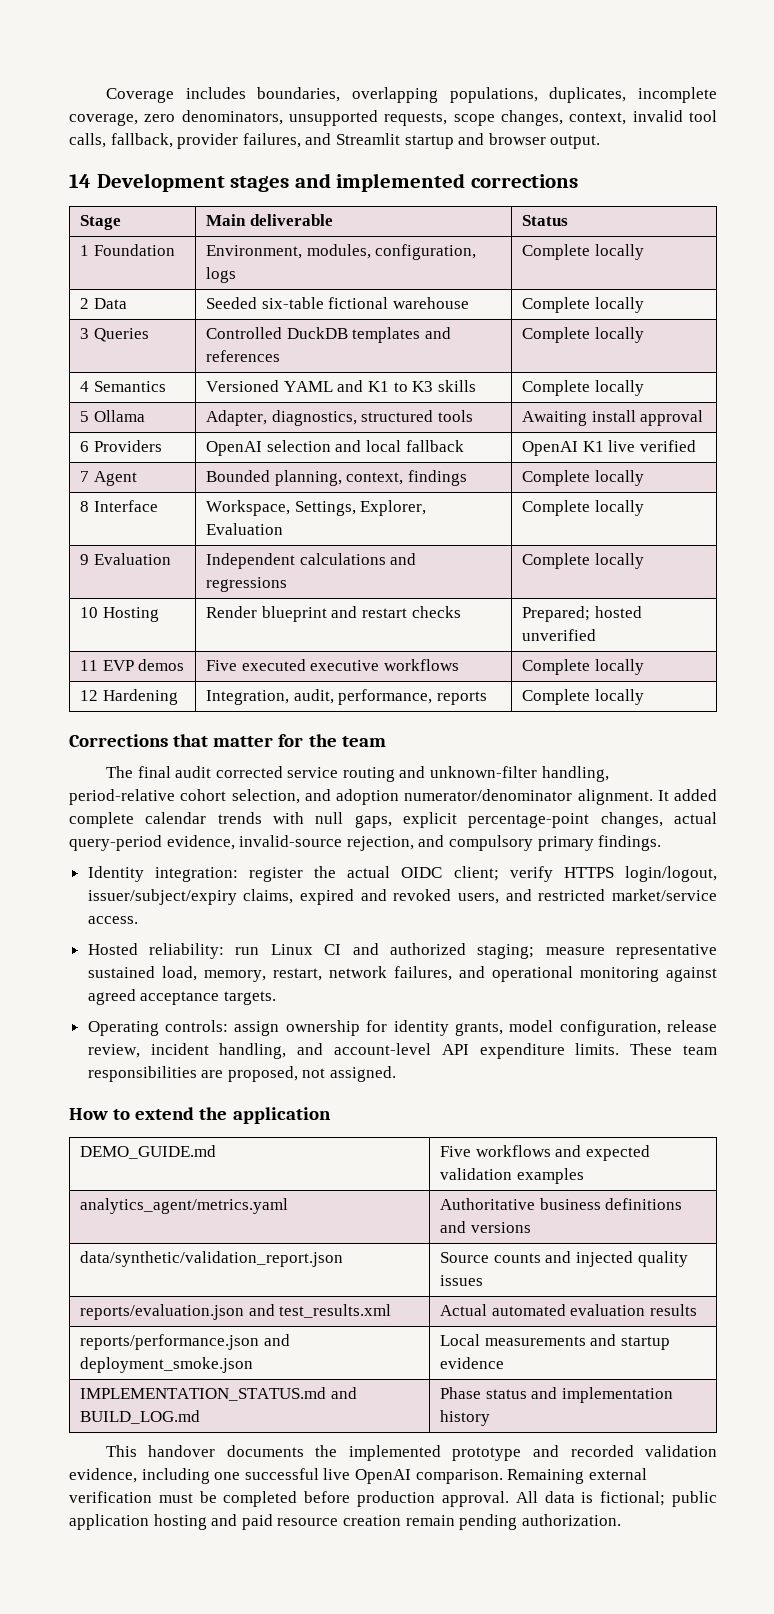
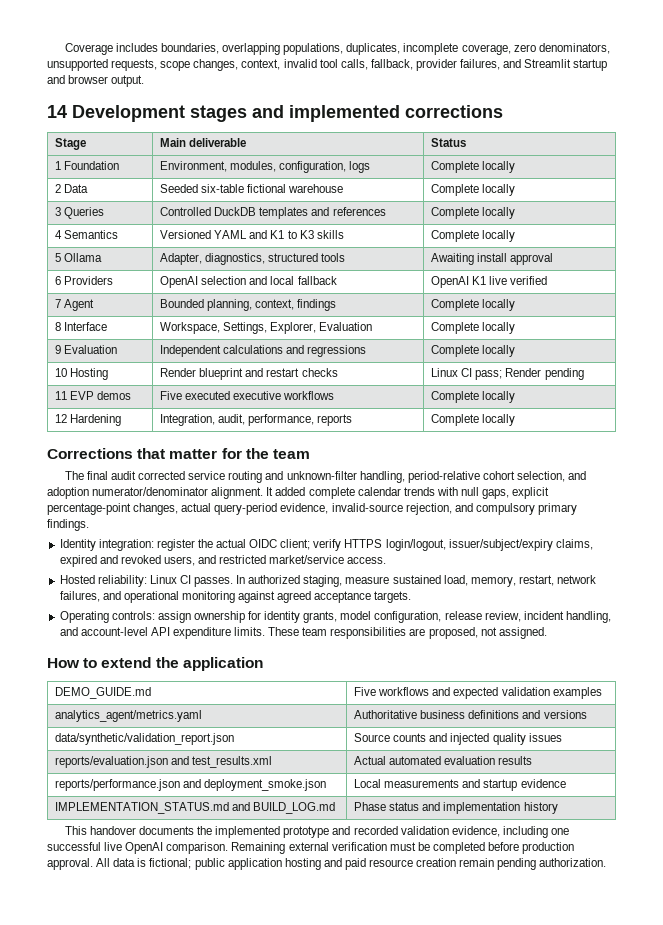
- 10 Hosting | Render blueprint and restart checks | Prepared; hosted unverified
+ 10 Hosting | Render blueprint and restart checks | Linux CI pass; Render pending
- Hosted reliability: run Linux CI and authorized staging; measure representative sustained load, memory, restart, network failures, and operational monitoring against agreed acceptance targets.
+ Hosted reliability: Linux CI passes. In authorized staging, measure sustained load, memory, restart, network failures, and operational monitoring against agreed acceptance targets.

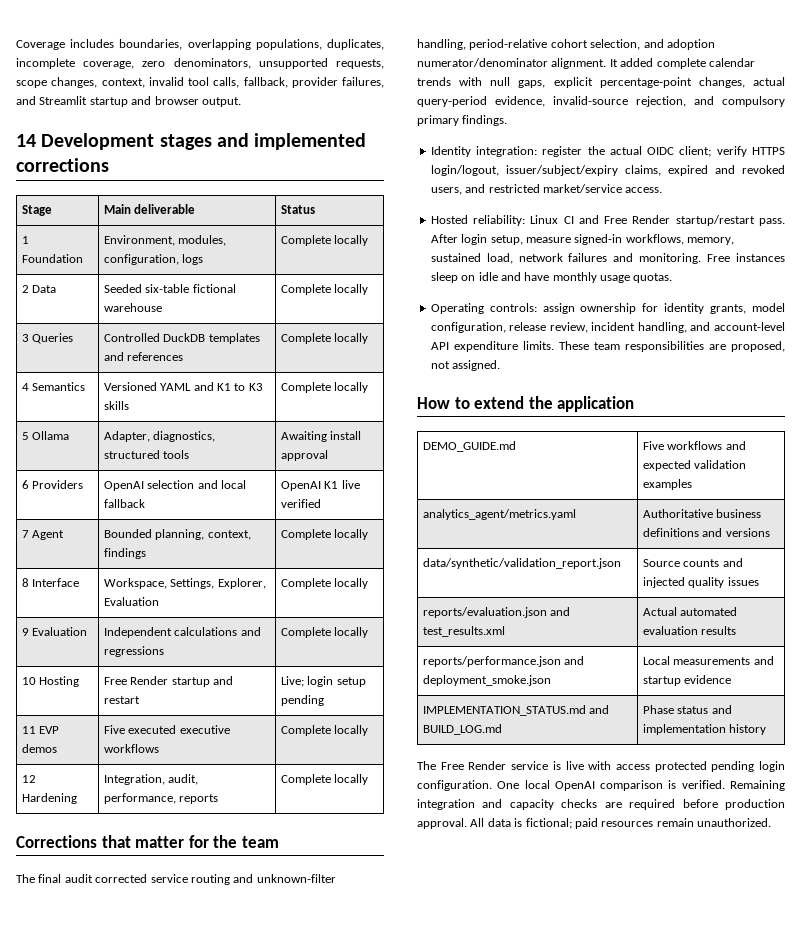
- 10 Hosting | Render blueprint and restart checks | Linux CI pass; Render pending
+ 10 Hosting | Free Render startup and restart | Live; login setup pending
- Hosted reliability: Linux CI passes. In authorized staging, measure sustained load, memory, restart, network failures, and operational monitoring against agreed acceptance targets.
+ Hosted reliability: Linux CI and Free Render startup/restart pass. After login setup, measure signed-in workflows, memory, sustained load, network failures and monitoring. Free instances sleep on idle and have monthly usage quotas.
- This handover documents the implemented prototype and recorded validation evidence, including one successful live OpenAI comparison. Remaining external verification must be completed before production approval.
+ The Free Render service is live with access protected pending login configuration. One local OpenAI comparison is verified. Remaining integration and capacity checks are required before production approval.
- All data is fictional; public application hosting and paid resource creation remain pending authorization.
+ All data is fictional; paid resources remain unauthorized.

